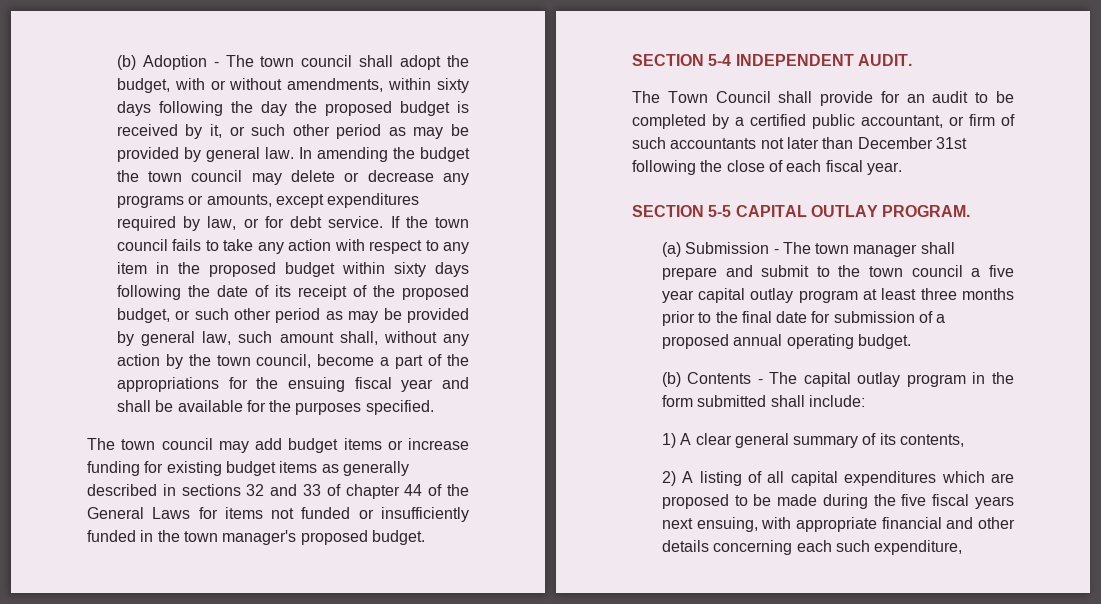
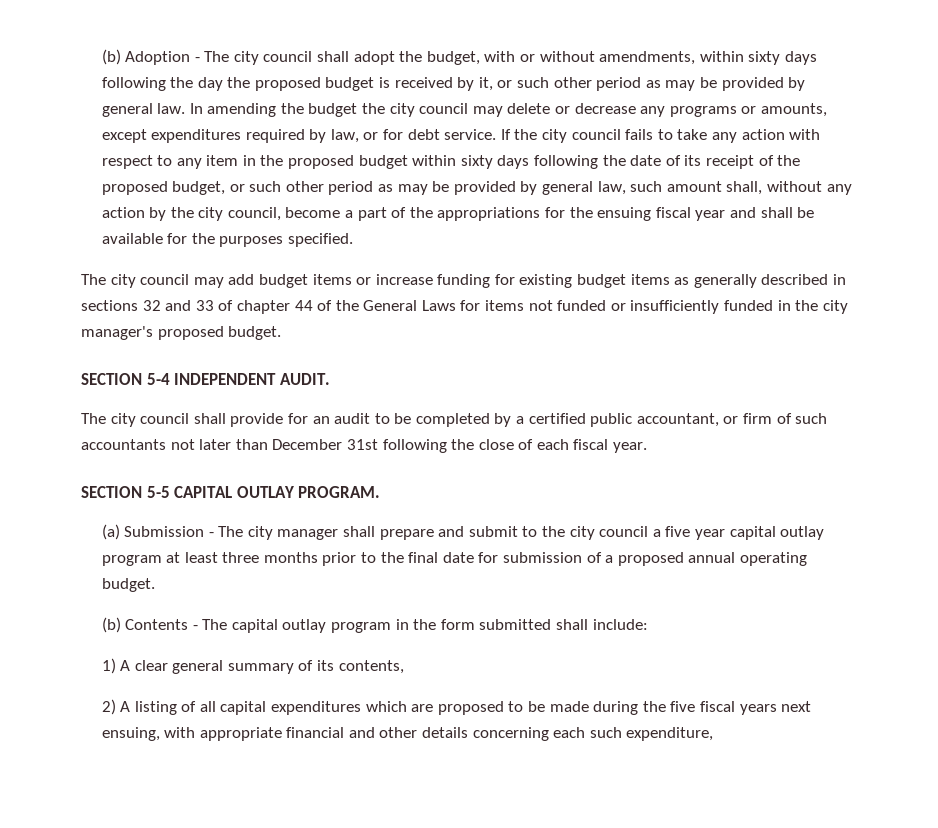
- (b) Adoption - The town council shall adopt the budget, with or without amendments, within sixty days following the day the proposed budget is received by it, or such other period as may be provided by general law.
+ (b) Adoption - The city council shall adopt the budget, with or without amendments, within sixty days following the day the proposed budget is received by it, or such other period as may be provided by general law.
- In amending the budget the town council may delete or decrease any programs or amounts, except expenditures required by law, or for debt service.
+ In amending the budget the city council may delete or decrease any programs or amounts, except expenditures required by law, or for debt service.
- If the town council fails to take any action with respect to any item in the proposed budget within sixty days following the date of its receipt of the proposed budget, or such other period as may be provided by general law, such amount shall, without any action by the town council, become a part of the appropriations for the ensuing fiscal year and shall be available for the purposes specified.
+ If the city council fails to take any action with respect to any item in the proposed budget within sixty days following the date of its receipt of the proposed budget, or such other period as may be provided by general law, such amount shall, without any action by the city council, become a part of the appropriations for the ensuing fiscal year and shall be available for the purposes specified.
- The town council may add budget items or increase funding for existing budget items as generally described in sections 32 and 33 of chapter 44 of the General Laws for items not funded or insufficiently funded in the town manager's proposed budget.
+ The city council may add budget items or increase funding for existing budget items as generally described in sections 32 and 33 of chapter 44 of the General Laws for items not funded or insufficiently funded in the city manager's proposed budget.
- The Town Council shall provide for an audit to be completed by a certified public accountant, or firm of such accountants not later than December 31st following the close of each fiscal year.
+ The city council shall provide for an audit to be completed by a certified public accountant, or firm of such accountants not later than December 31st following the close of each fiscal year.
- (a) Submission - The town manager shall prepare and submit to the town council a five year capital outlay program at least three months prior to the final date for submission of a proposed annual operating budget.
+ (a) Submission - The city manager shall prepare and submit to the city council a five year capital outlay program at least three months prior to the final date for submission of a proposed annual operating budget.

